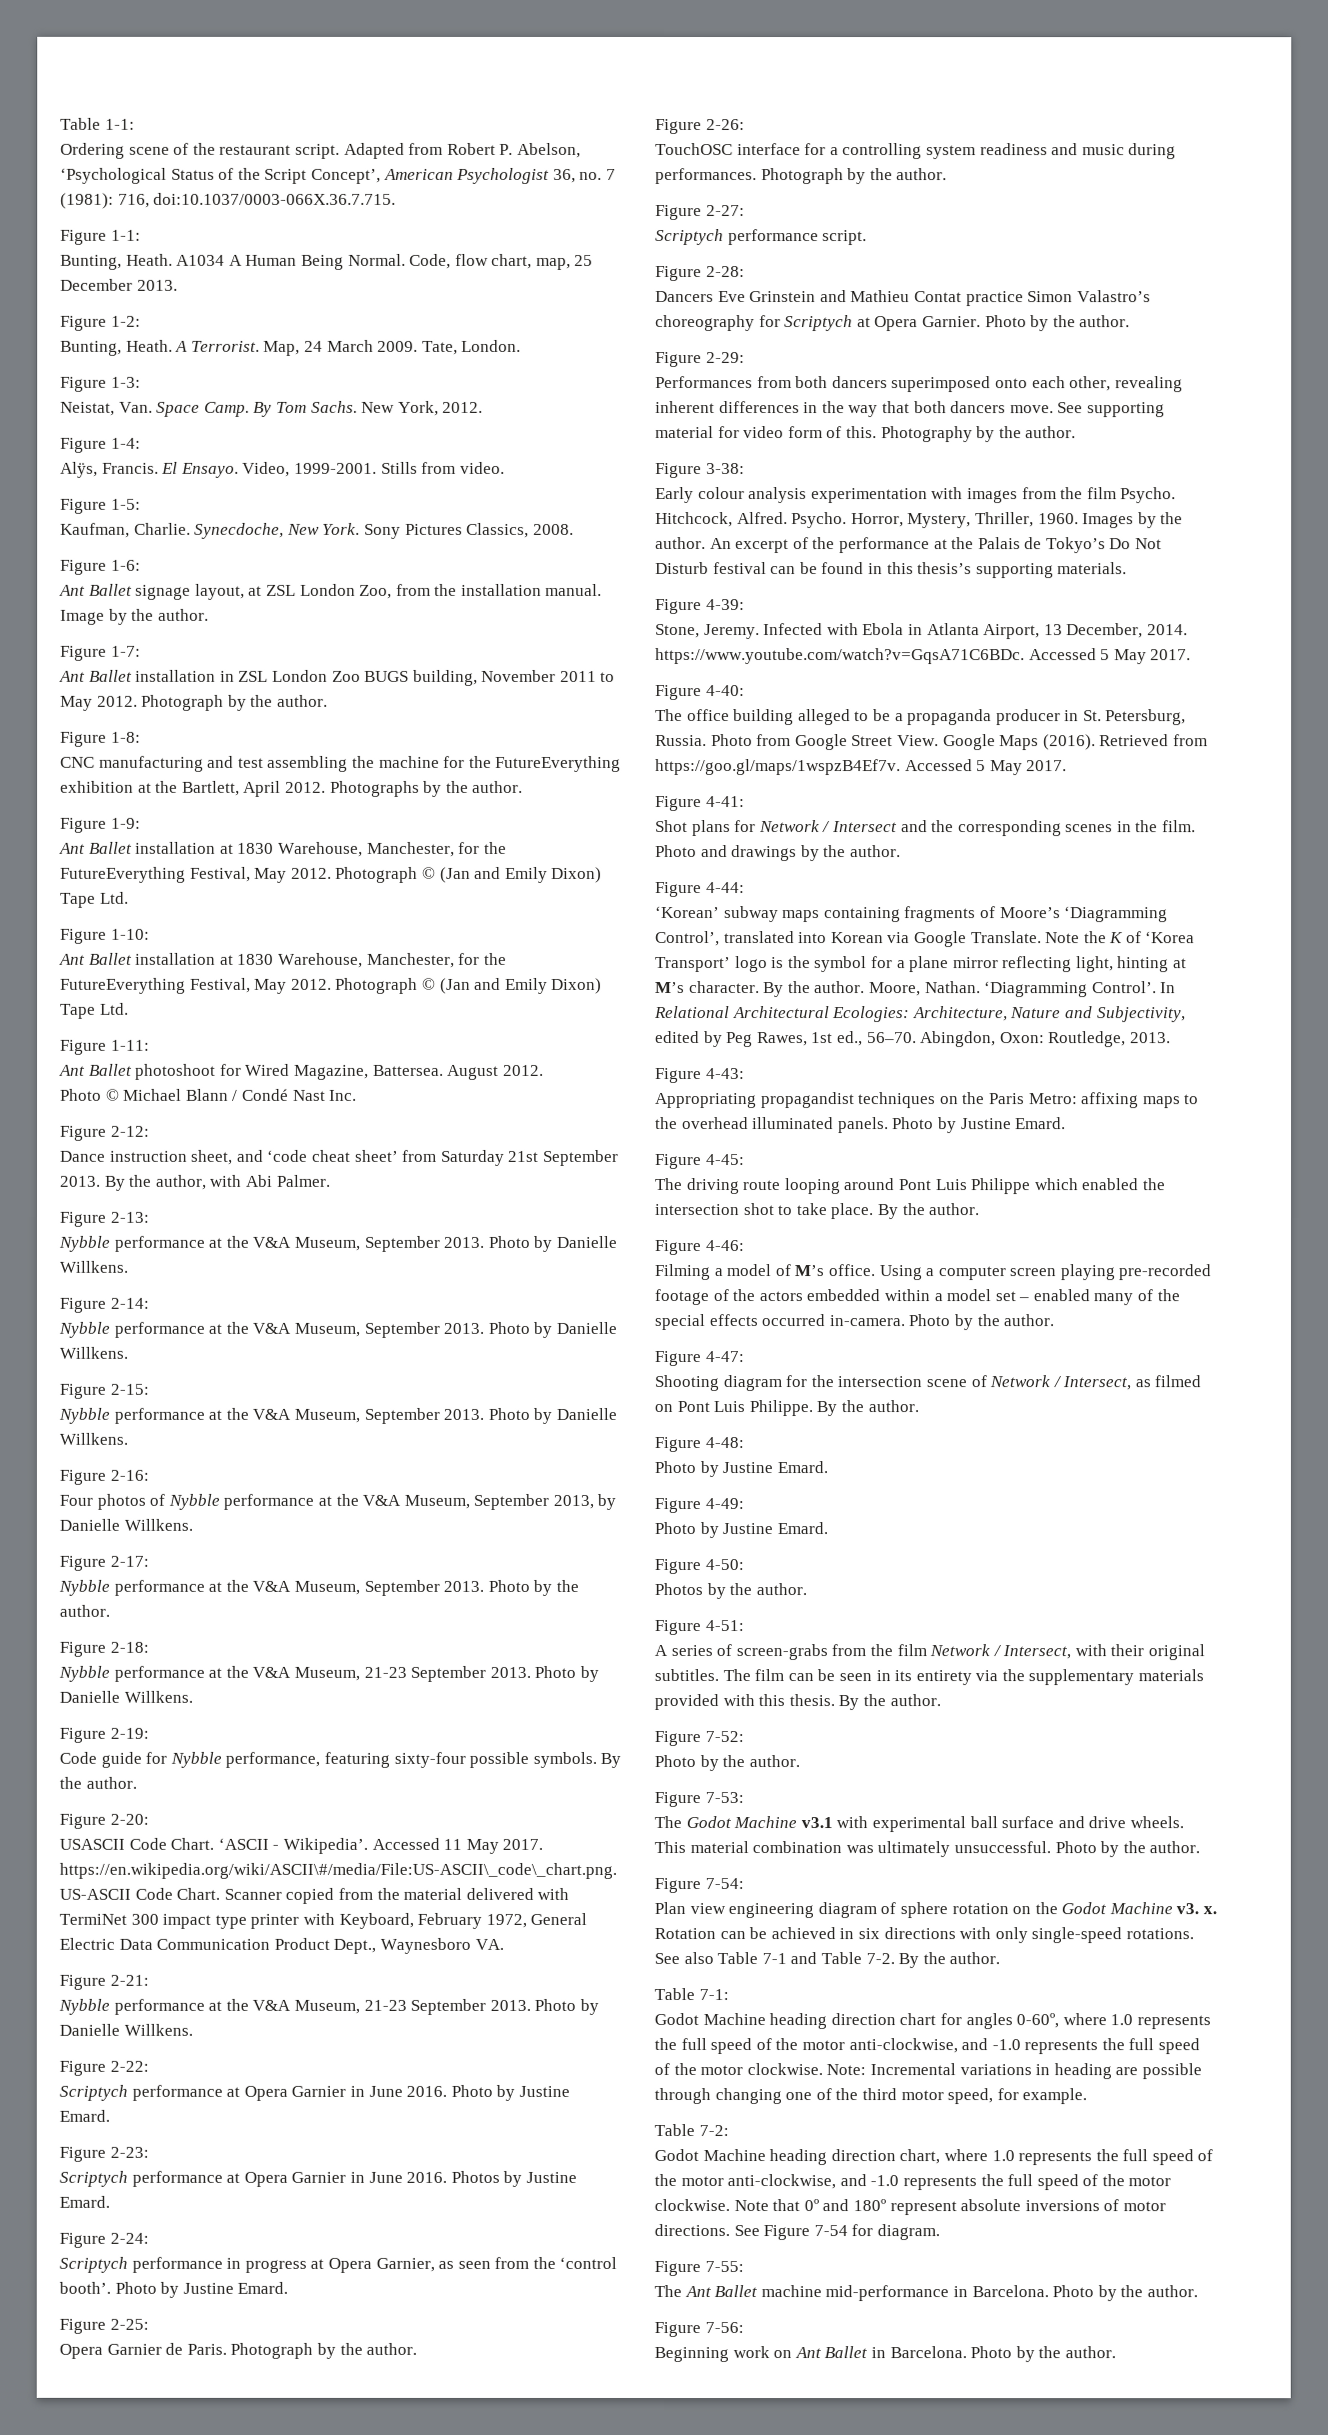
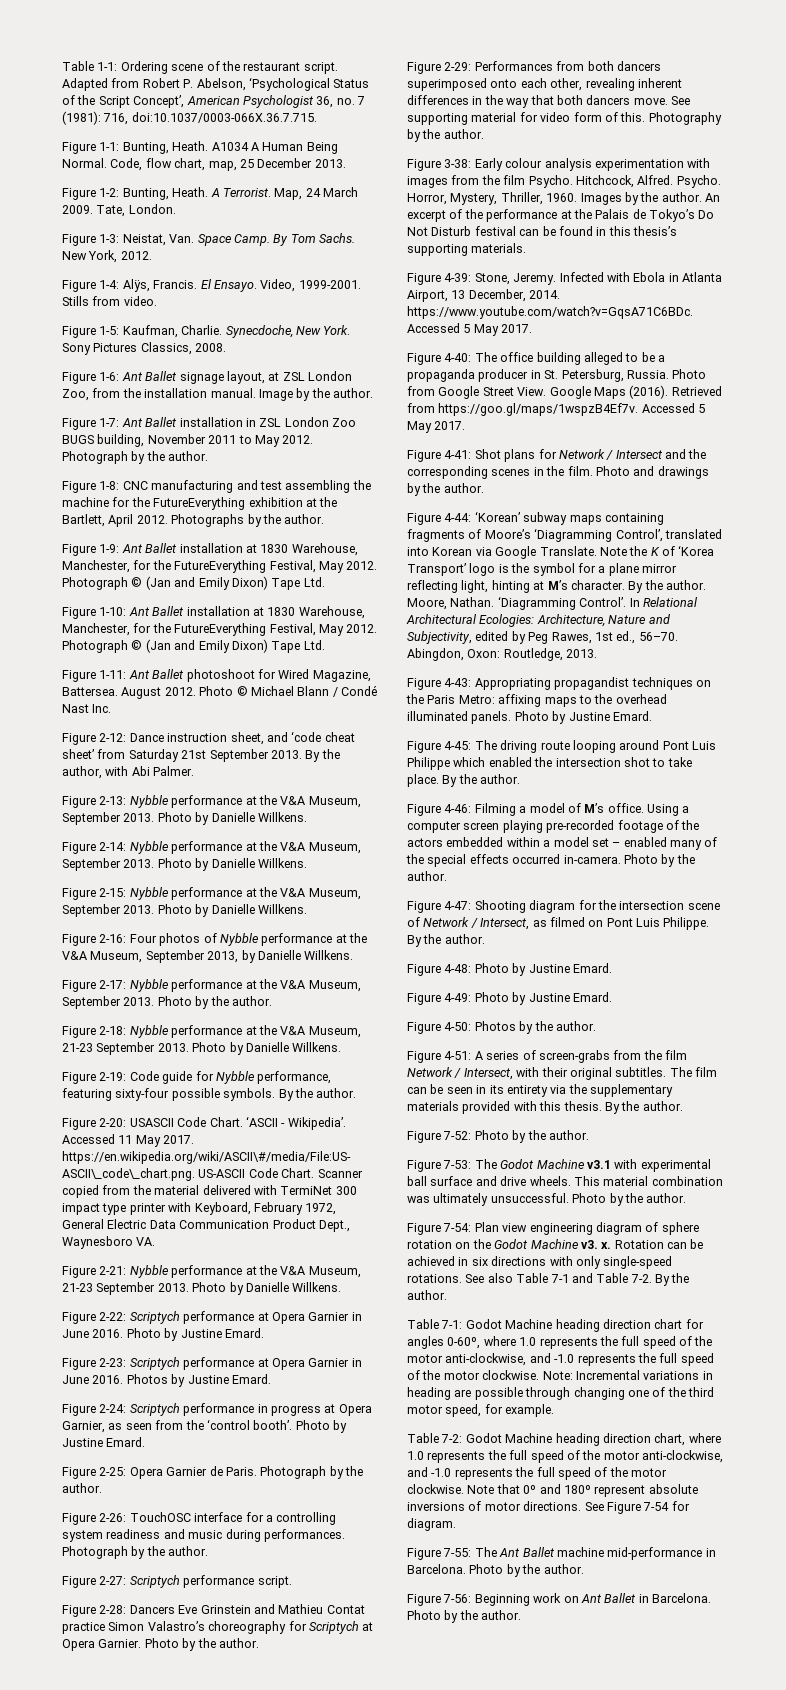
- Table 1-1:
- Ordering scene of the restaurant script.
+ Table 1-1: Ordering scene of the restaurant script.
- Figure 1-1:
- Bunting, Heath.
+ Figure 1-1: Bunting, Heath.
- Figure 1-2:
- Bunting, Heath.
+ Figure 1-2: Bunting, Heath.
- Figure 1-3:
- Neistat, Van. Space Camp.
+ Figure 1-3: Neistat, Van. Space Camp.
- Figure 1-4:
- Alÿs, Francis.
+ Figure 1-4: Alÿs, Francis.
- Figure 1-5:
- Kaufman, Charlie.
+ Figure 1-5: Kaufman, Charlie.
- Figure 1-6:
- Ant Ballet signage layout, at ZSL London Zoo, from the installation manual.
+ Figure 1-6: Ant Ballet signage layout, at ZSL London Zoo, from the installation manual.
- Figure 1-7:
- Ant Ballet installation in ZSL London Zoo BUGS building, November 2011 to May 2012.
+ Figure 1-7: Ant Ballet installation in ZSL London Zoo BUGS building, November 2011 to May 2012.
- Figure 1-8:
- CNC manufacturing and test assembling the machine for the FutureEverything exhibition at the Bartlett, April 2012.
+ Figure 1-8: CNC manufacturing and test assembling the machine for the FutureEverything exhibition at the Bartlett, April 2012.
- Figure 1-9:
- Ant Ballet installation at 1830 Warehouse, Manchester, for the FutureEverything Festival, May 2012.
+ Figure 1-9: Ant Ballet installation at 1830 Warehouse, Manchester, for the FutureEverything Festival, May 2012.
- Figure 1-10:
- Ant Ballet installation at 1830 Warehouse, Manchester, for the FutureEverything Festival, May 2012.
+ Figure 1-10: Ant Ballet installation at 1830 Warehouse, Manchester, for the FutureEverything Festival, May 2012.
- Figure 1-11:
- Ant Ballet photoshoot for Wired Magazine, Battersea.
+ Figure 1-11: Ant Ballet photoshoot for Wired Magazine, Battersea.
- August 2012.
- Photo © Michael Blann / Condé Nast Inc.
+ August 2012. Photo © Michael Blann / Condé Nast Inc.
- Figure 2-12:
- Dance instruction sheet, and ‘code cheat sheet’ from Saturday 21st September 2013.
+ Figure 2-12: Dance instruction sheet, and ‘code cheat sheet’ from Saturday 21st September 2013.
- Figure 2-13:
- Nybble performance at the V&A Museum, September 2013.
+ Figure 2-13: Nybble performance at the V&A Museum, September 2013.
- Figure 2-14:
- Nybble performance at the V&A Museum, September 2013.
+ Figure 2-14: Nybble performance at the V&A Museum, September 2013.
- Figure 2-15:
- Nybble performance at the V&A Museum, September 2013.
+ Figure 2-15: Nybble performance at the V&A Museum, September 2013.
- Figure 2-16:
- Four photos of Nybble performance at the V&A Museum, September 2013, by Danielle Willkens.
+ Figure 2-16: Four photos of Nybble performance at the V&A Museum, September 2013, by Danielle Willkens.
- Figure 2-17:
- Nybble performance at the V&A Museum, September 2013.
+ Figure 2-17: Nybble performance at the V&A Museum, September 2013.
- Figure 2-18:
- Nybble performance at the V&A Museum, 21-23 September 2013.
+ Figure 2-18: Nybble performance at the V&A Museum, 21-23 September 2013.
- Figure 2-19:
- Code guide for Nybble performance, featuring sixty-four possible symbols.
+ Figure 2-19: Code guide for Nybble performance, featuring sixty-four possible symbols.
- Figure 2-20:
- USASCII Code Chart.
+ Figure 2-20: USASCII Code Chart.
- Figure 2-21:
- Nybble performance at the V&A Museum, 21-23 September 2013.
+ Figure 2-21: Nybble performance at the V&A Museum, 21-23 September 2013.
- Figure 2-22:
- Scriptych performance at Opera Garnier in June 2016.
+ Figure 2-22: Scriptych performance at Opera Garnier in June 2016.
- Figure 2-23:
- Scriptych performance at Opera Garnier in June 2016.
+ Figure 2-23: Scriptych performance at Opera Garnier in June 2016.
- Figure 2-24:
- Scriptych performance in progress at Opera Garnier, as seen from the ‘control booth’.
+ Figure 2-24: Scriptych performance in progress at Opera Garnier, as seen from the ‘control booth’.
- Figure 2-25:
- Opera Garnier de Paris.
+ Figure 2-25: Opera Garnier de Paris.
- Figure 2-26:
- TouchOSC interface for a controlling system readiness and music during performances.
+ Figure 2-26: TouchOSC interface for a controlling system readiness and music during performances.
- Figure 2-27:
- Scriptych performance script.
+ Figure 2-27: Scriptych performance script.
- Figure 2-28:
- Dancers Eve Grinstein and Mathieu Contat practice Simon Valastro’s choreography for Scriptych at Opera Garnier.
+ Figure 2-28: Dancers Eve Grinstein and Mathieu Contat practice Simon Valastro’s choreography for Scriptych at Opera Garnier.
- Figure 2-29:
- Performances from both dancers superimposed onto each other, revealing inherent differences in the way that both dancers move.
+ Figure 2-29: Performances from both dancers superimposed onto each other, revealing inherent differences in the way that both dancers move.
- Figure 3-38:
- Early colour analysis experimentation with images from the film Psycho.
+ Figure 3-38: Early colour analysis experimentation with images from the film Psycho.
- Figure 4-39:
- Stone, Jeremy.
+ Figure 4-39: Stone, Jeremy.
- Figure 4-40:
- The office building alleged to be a propaganda producer in St. Petersburg, Russia.
+ Figure 4-40: The office building alleged to be a propaganda producer in St. Petersburg, Russia.
- Figure 4-41:
- Shot plans for Network / Intersect and the corresponding scenes in the film.
+ Figure 4-41: Shot plans for Network / Intersect and the corresponding scenes in the film.
- Figure 4-44:
- ‘Korean’ subway maps containing fragments of Moore’s ‘Diagramming Control’, translated into Korean via Google Translate.
+ Figure 4-44: ‘Korean’ subway maps containing fragments of Moore’s ‘Diagramming Control’, translated into Korean via Google Translate.
- Figure 4-43:
- Appropriating propagandist techniques on the Paris Metro: affixing maps to the overhead illuminated panels.
+ Figure 4-43: Appropriating propagandist techniques on the Paris Metro: affixing maps to the overhead illuminated panels.
- Figure 4-45:
- The driving route looping around Pont Luis Philippe which enabled the intersection shot to take place.
+ Figure 4-45: The driving route looping around Pont Luis Philippe which enabled the intersection shot to take place.
- Figure 4-46:
- Filming a model of M’s office.
+ Figure 4-46: Filming a model of M’s office.
- Figure 4-47:
- Shooting diagram for the intersection scene of Network / Intersect, as filmed on Pont Luis Philippe.
+ Figure 4-47: Shooting diagram for the intersection scene of Network / Intersect, as filmed on Pont Luis Philippe.
- Figure 4-48:
- Photo by Justine Emard.
+ Figure 4-48: Photo by Justine Emard.
- Figure 4-49:
- Photo by Justine Emard.
+ Figure 4-49: Photo by Justine Emard.
- Figure 4-50:
- Photos by the author.
+ Figure 4-50: Photos by the author.
- Figure 4-51:
- A series of screen-grabs from the film Network / Intersect, with their original subtitles.
+ Figure 4-51: A series of screen-grabs from the film Network / Intersect, with their original subtitles.
- Figure 7-52:
- Photo by the author.
+ Figure 7-52: Photo by the author.
- Figure 7-53:
- The Godot Machine v3.1 with experimental ball surface and drive wheels.
+ Figure 7-53: The Godot Machine v3.1 with experimental ball surface and drive wheels.
- Figure 7-54:
- Plan view engineering diagram of sphere rotation on the Godot Machine v3. x.
+ Figure 7-54: Plan view engineering diagram of sphere rotation on the Godot Machine v3. x.
- Table 7-1:
- Godot Machine heading direction chart for angles 0-60º, where 1.0 represents the full speed of the motor anti-clockwise, and -1.0 represents the full speed of the motor clockwise.
+ Table 7-1: Godot Machine heading direction chart for angles 0-60º, where 1.0 represents the full speed of the motor anti-clockwise, and -1.0 represents the full speed of the motor clockwise.
- Table 7-2:
- Godot Machine heading direction chart, where 1.0 represents the full speed of the motor anti-clockwise, and -1.0 represents the full speed of the motor clockwise.
+ Table 7-2: Godot Machine heading direction chart, where 1.0 represents the full speed of the motor anti-clockwise, and -1.0 represents the full speed of the motor clockwise.
- Figure 7-55:
- The Ant Ballet machine mid-performance in Barcelona.
+ Figure 7-55: The Ant Ballet machine mid-performance in Barcelona.
- Figure 7-56:
- Beginning work on Ant Ballet in Barcelona.
+ Figure 7-56: Beginning work on Ant Ballet in Barcelona.

